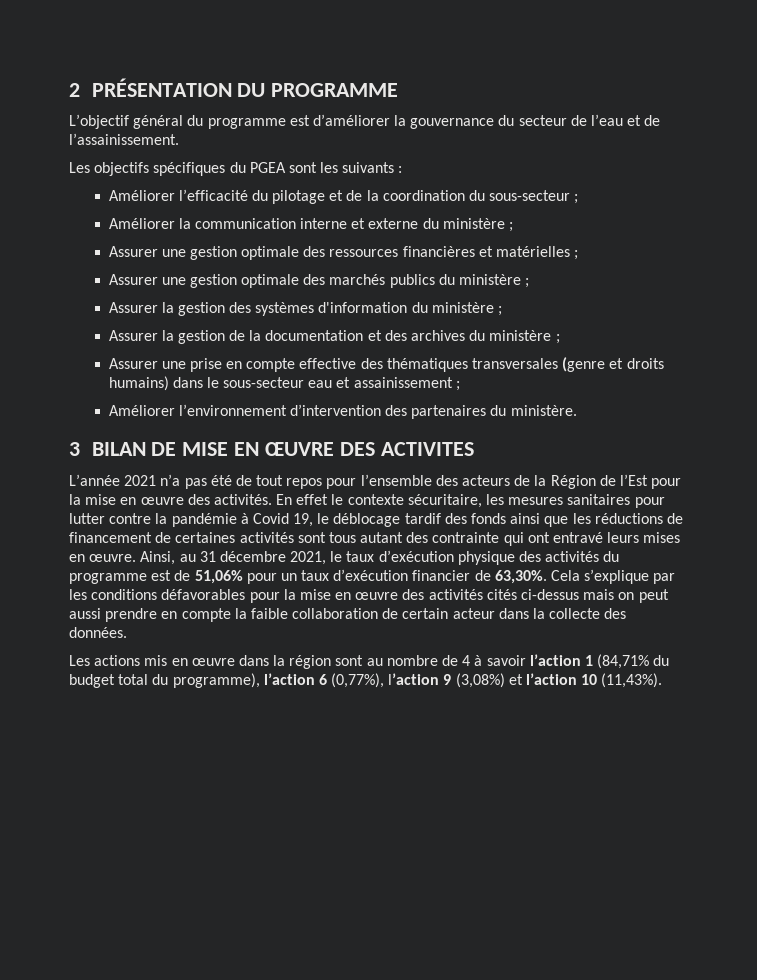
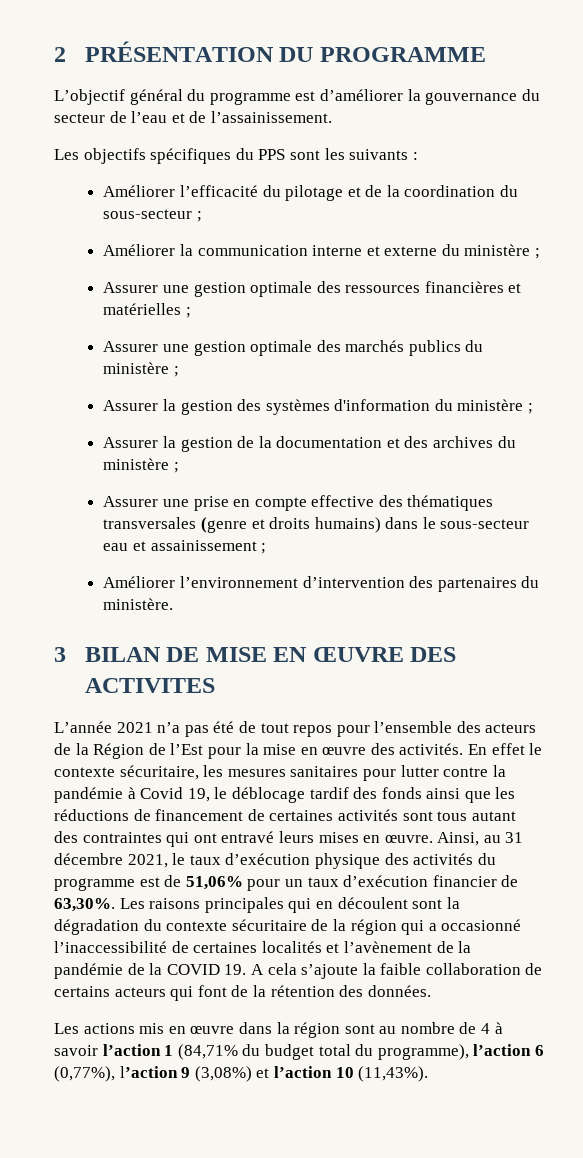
- Les objectifs spécifiques du PGEA sont les suivants :
+ Les objectifs spécifiques du PPS sont les suivants :
- En effet le contexte sécuritaire, les mesures sanitaires pour lutter contre la pandémie à Covid 19, le déblocage tardif des fonds ainsi que les réductions de financement de certaines activités sont tous autant des contrainte qui ont entravé leurs mises en œuvre.
+ En effet le contexte sécuritaire, les mesures sanitaires pour lutter contre la pandémie à Covid 19, le déblocage tardif des fonds ainsi que les réductions de financement de certaines activités sont tous autant des contraintes qui ont entravé leurs mises en œuvre.
- Cela s’explique par les conditions défavorables pour la mise en œuvre des activités cités ci-dessus mais on peut aussi prendre en compte la faible collaboration de certain acteur dans la collecte des données.
+ Les raisons principales qui en découlent sont la dégradation du contexte sécuritaire de la région qui a occasionné l’inaccessibilité de certaines localités et l’avènement de la pandémie de la COVID 19. A cela s’ajoute la faible collaboration de certains acteurs qui font de la rétention des données.

